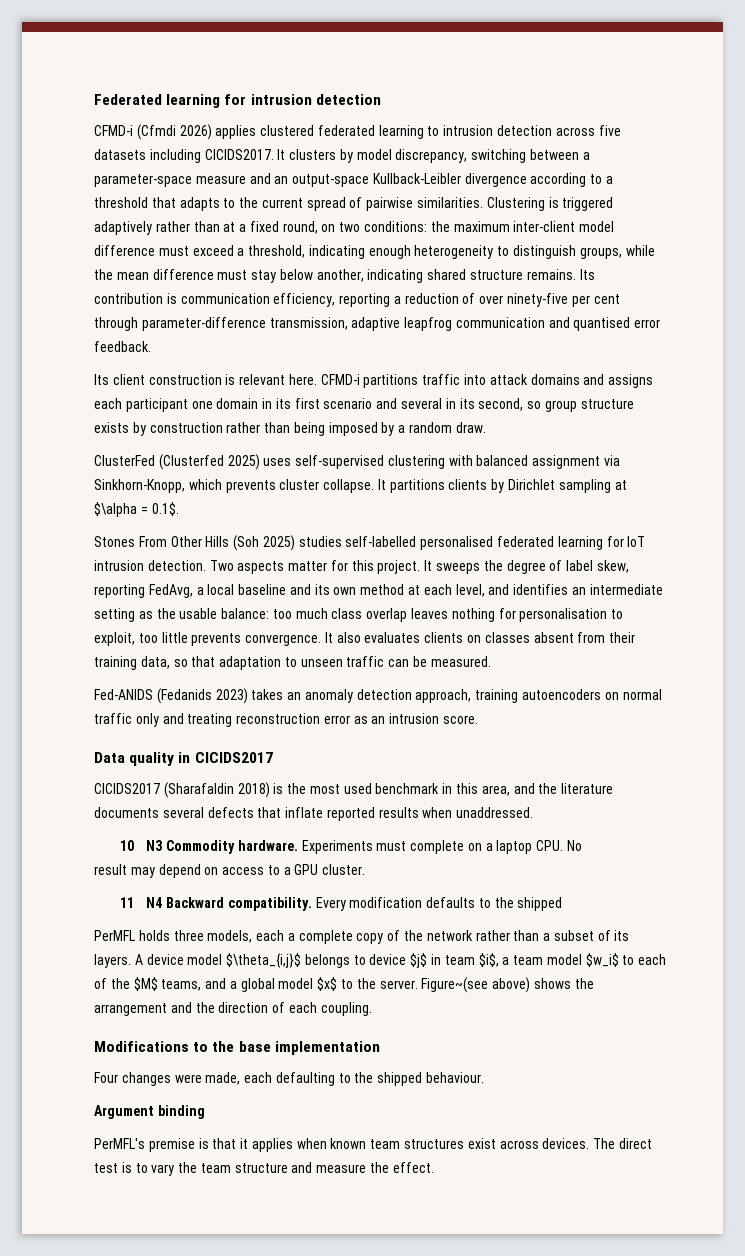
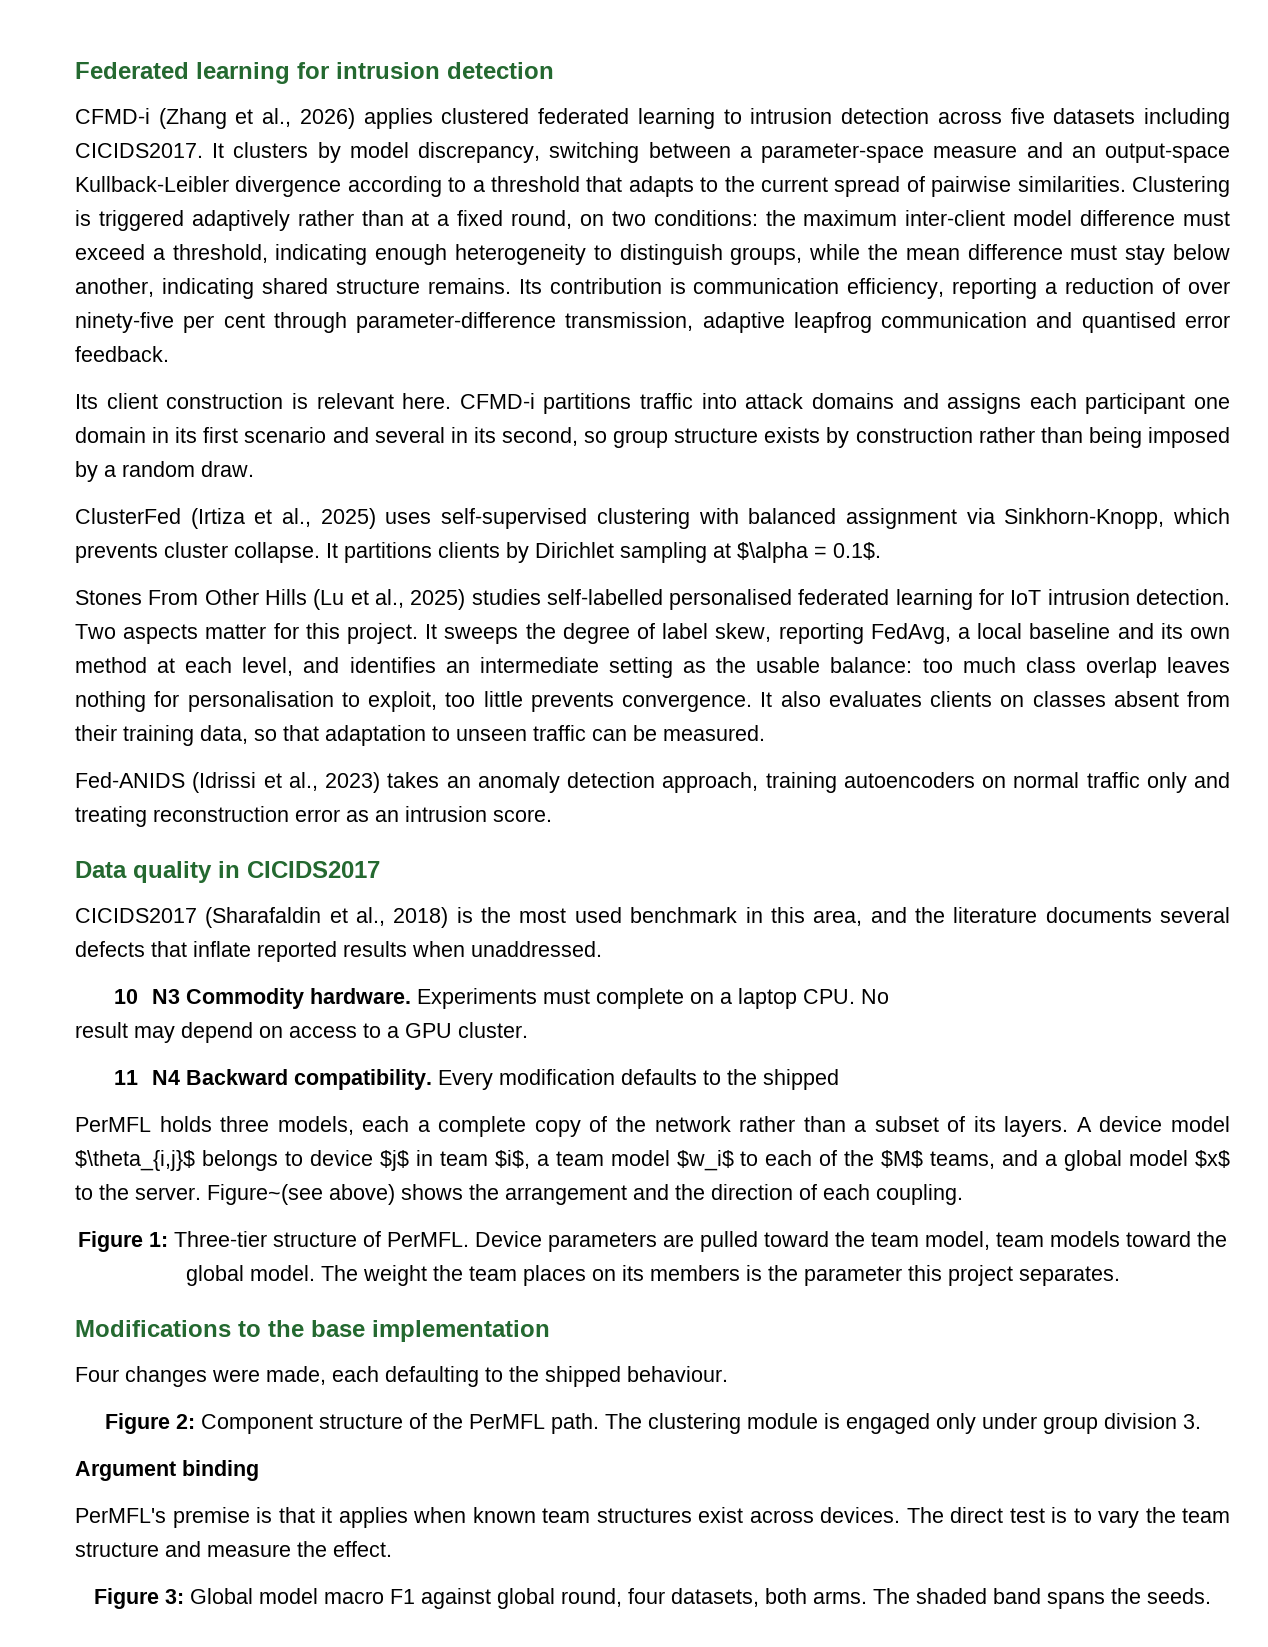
- CFMD-i (Cfmdi 2026) applies clustered federated learning to intrusion detection across five datasets including CICIDS2017.
+ CFMD-i (Zhang et al., 2026) applies clustered federated learning to intrusion detection across five datasets including CICIDS2017.
- ClusterFed (Clusterfed 2025) uses self-supervised clustering with balanced assignment via Sinkhorn-Knopp, which prevents cluster collapse.
+ ClusterFed (Irtiza et al., 2025) uses self-supervised clustering with balanced assignment via Sinkhorn-Knopp, which prevents cluster collapse.
- Stones From Other Hills (Soh 2025) studies self-labelled personalised federated learning for IoT intrusion detection.
+ Stones From Other Hills (Lu et al., 2025) studies self-labelled personalised federated learning for IoT intrusion detection.
- Fed-ANIDS (Fedanids 2023) takes an anomaly detection approach, training autoencoders on normal traffic only and treating reconstruction error as an intrusion score.
+ Fed-ANIDS (Idrissi et al., 2023) takes an anomaly detection approach, training autoencoders on normal traffic only and treating reconstruction error as an intrusion score.
- CICIDS2017 (Sharafaldin 2018) is the most used benchmark in this area, and the literature documents several defects that inflate reported results when unaddressed.
+ CICIDS2017 (Sharafaldin et al., 2018) is the most used benchmark in this area, and the literature documents several defects that inflate reported results when unaddressed.
+ Figure 1: Three-tier structure of PerMFL. Device parameters are pulled toward the team model, team models toward the global model. The weight the team places on its members is the parameter this project separates.
+ Figure 2: Component structure of the PerMFL path. The clustering module is engaged only under group division 3.
+ Figure 3: Global model macro F1 against global round, four datasets, both arms. The shaded band spans the seeds.

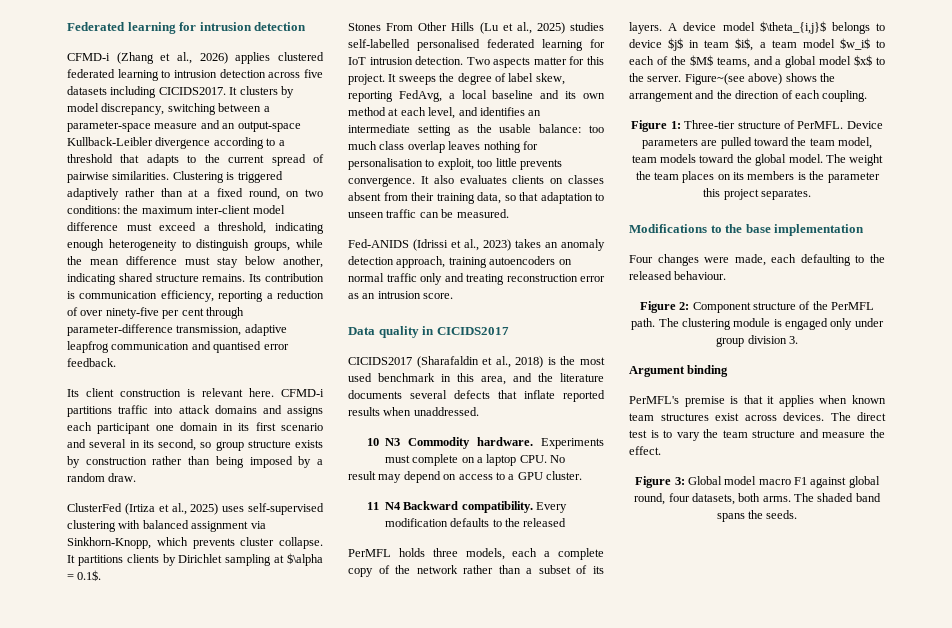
- Every modification defaults to the shipped
+ Every modification defaults to the released
- Four changes were made, each defaulting to the shipped behaviour.
+ Four changes were made, each defaulting to the released behaviour.

